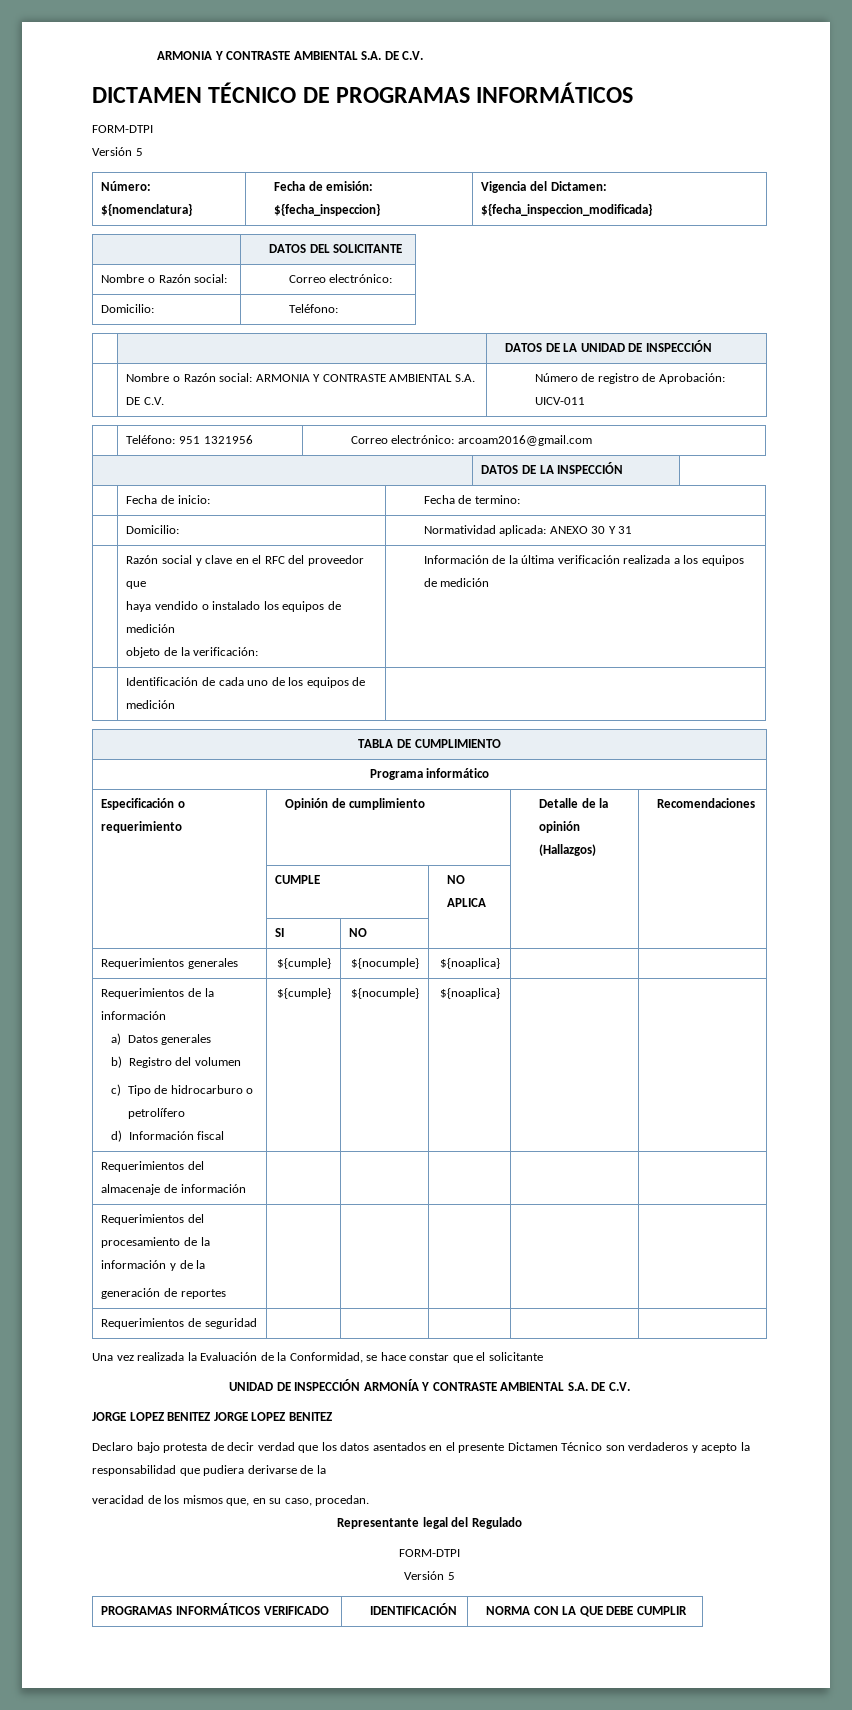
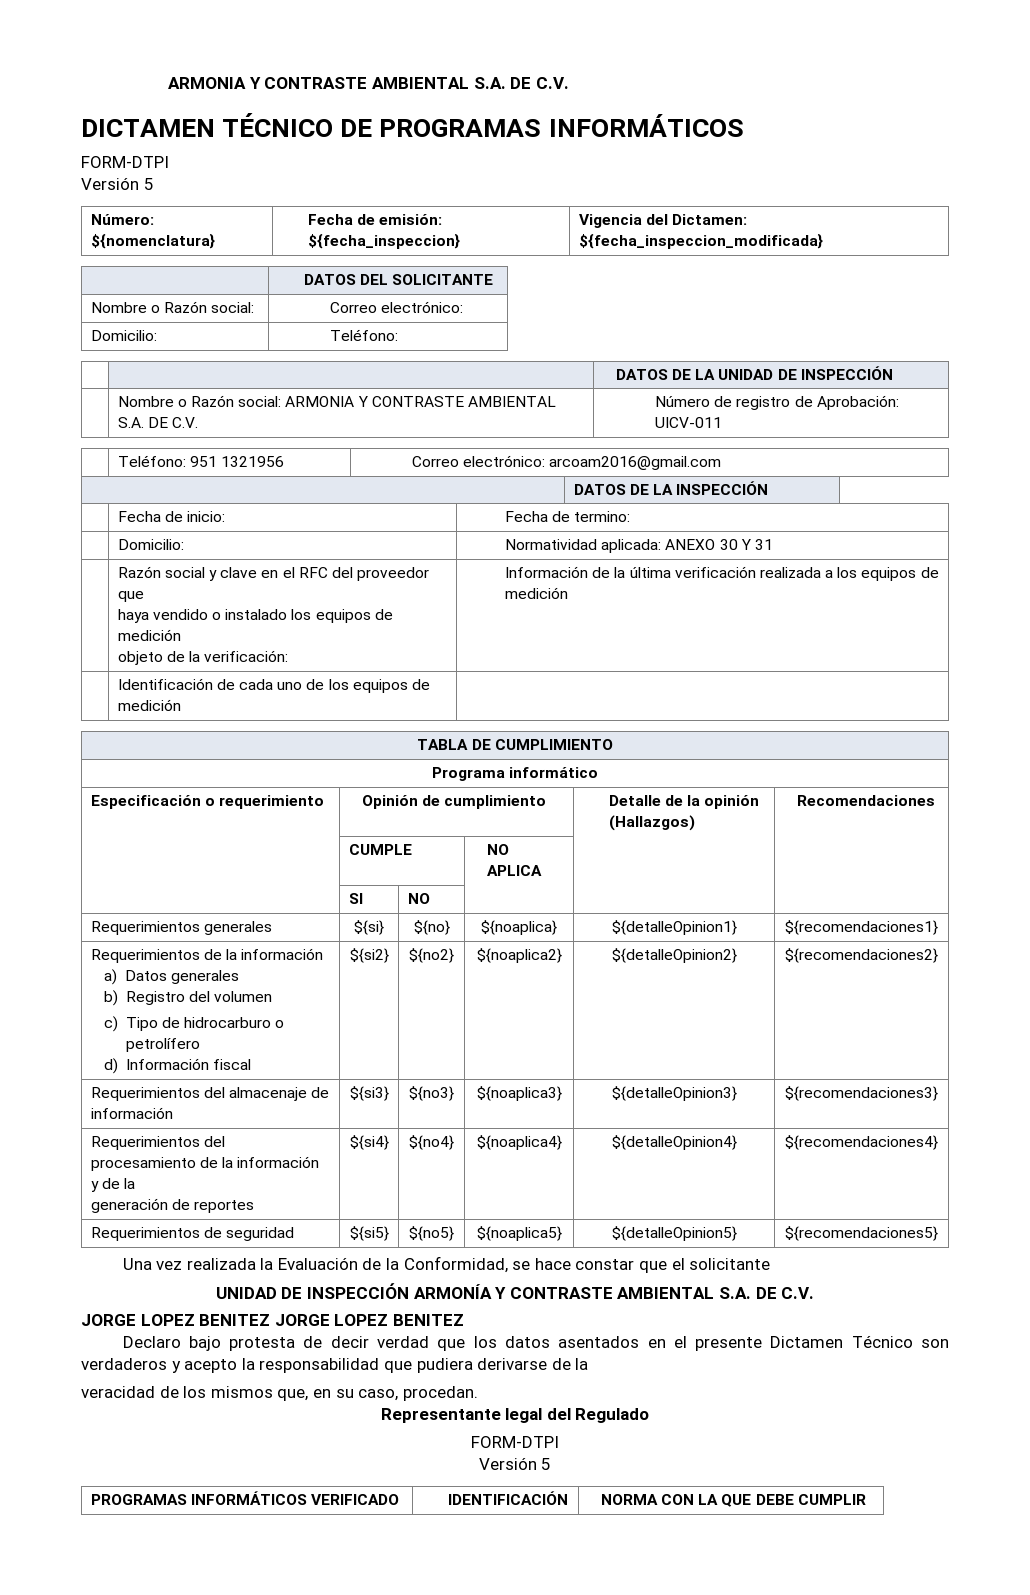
- Requerimientos generales | ${cumple} | ${nocumple} | ${noaplica} | |
+ Requerimientos generales | ${si} | ${no} | ${noaplica} | ${detalleOpinion1} | ${recomendaciones1}
  Requerimientos de la información
  a) Datos generales
  b) Registro del volumen
  c) Tipo de hidrocarburo o petrolífero
- d) Información fiscal | ${cumple} | ${nocumple} | ${noaplica} | |
+ d) Información fiscal | ${si2} | ${no2} | ${noaplica2} | ${detalleOpinion2} | ${recomendaciones2}
- Requerimientos del almacenaje de información | | | | |
+ Requerimientos del almacenaje de información | ${si3} | ${no3} | ${noaplica3} | ${detalleOpinion3} | ${recomendaciones3}
  Requerimientos del procesamiento de la información y de la
- generación de reportes | | | | |
- Requerimientos de seguridad | | | | |
+ generación de reportes | ${si4} | ${no4} | ${noaplica4} | ${detalleOpinion4} | ${recomendaciones4}
+ Requerimientos de seguridad | ${si5} | ${no5} | ${noaplica5} | ${detalleOpinion5} | ${recomendaciones5}

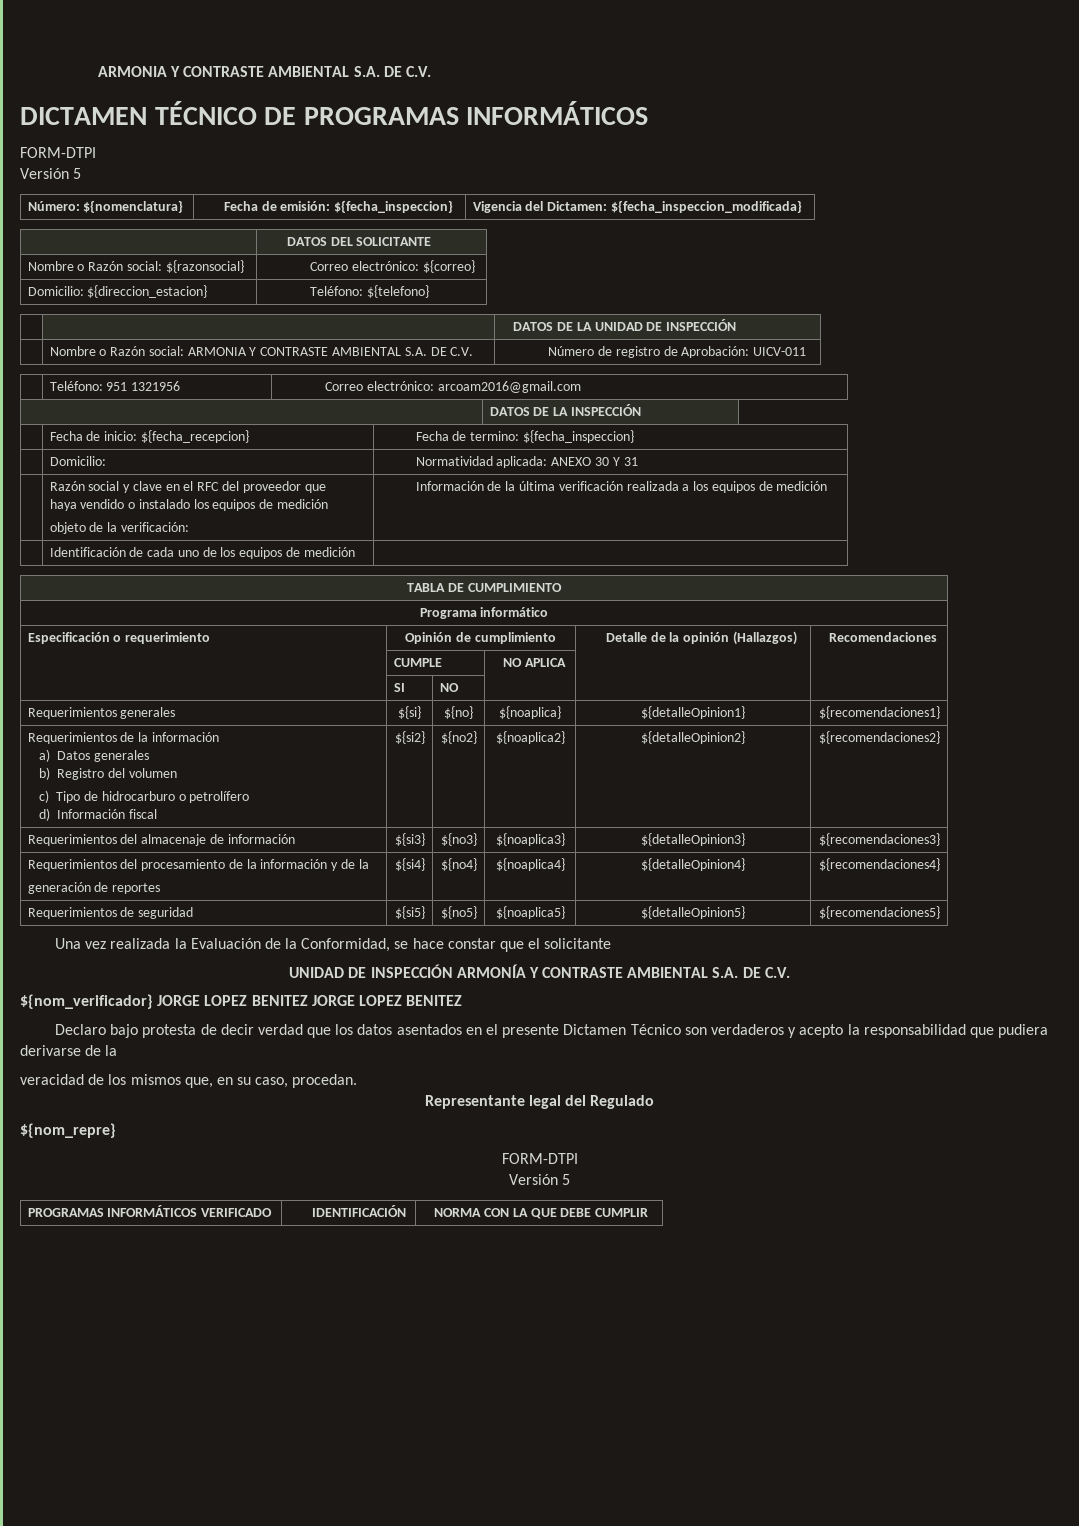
- Nombre o Razón social: | Correo electrónico:
- Domicilio: | Teléfono:
+ Nombre o Razón social: ${razonsocial} | Correo electrónico: ${correo}
+ Domicilio: ${direccion_estacion} | Teléfono: ${telefono}
- | Fecha de inicio: | Fecha de termino:
+ | Fecha de inicio: ${fecha_recepcion} | Fecha de termino: ${fecha_inspeccion}
- JORGE LOPEZ BENITEZ JORGE LOPEZ BENITEZ
+ ${nom_verificador} JORGE LOPEZ BENITEZ JORGE LOPEZ BENITEZ
+ ${nom_repre}

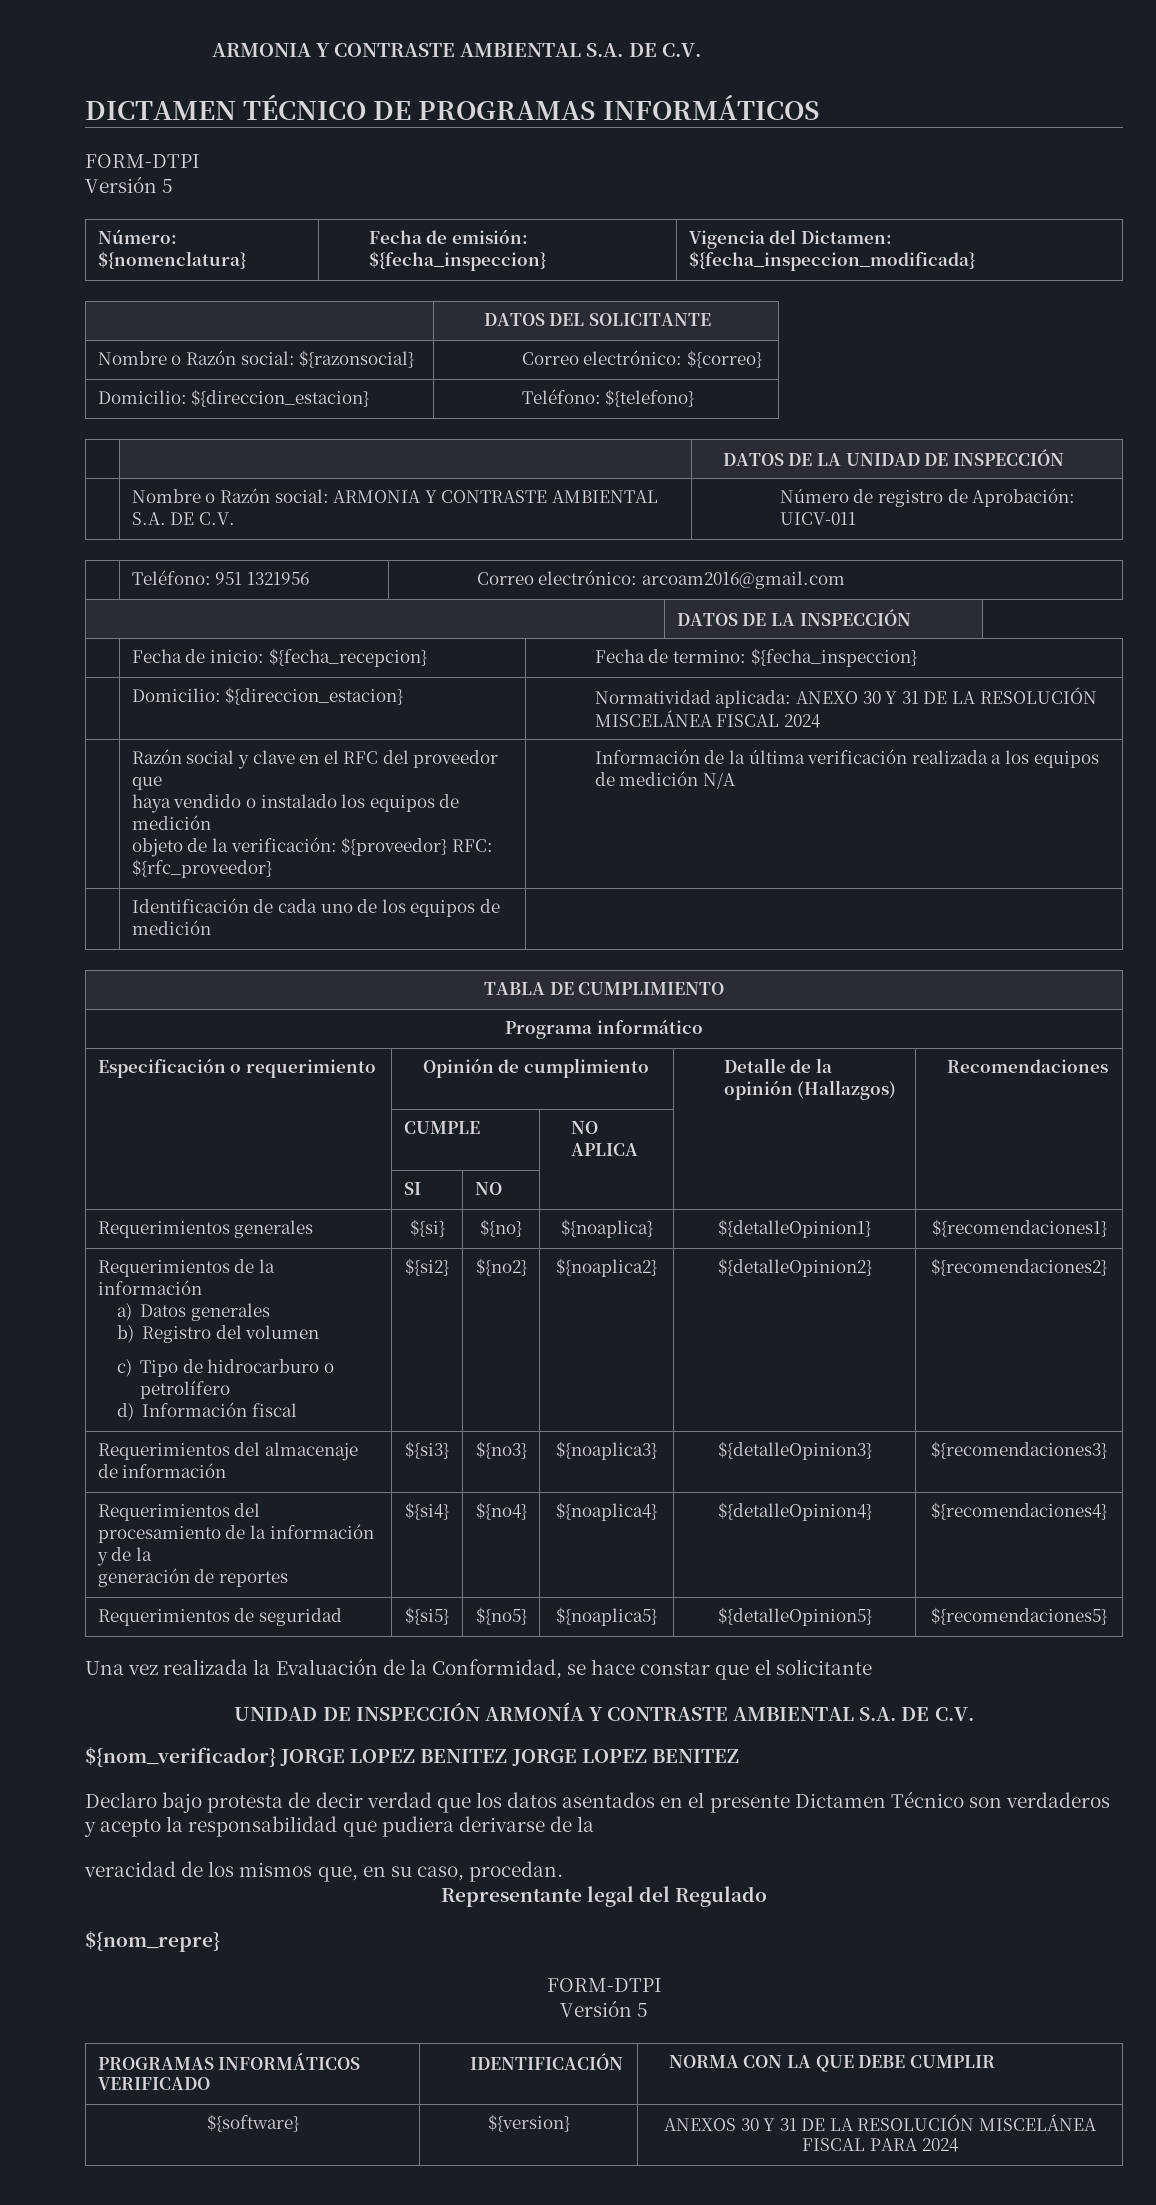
- | Domicilio: | Normatividad aplicada: ANEXO 30 Y 31
+ | Domicilio: ${direccion_estacion} | Normatividad aplicada: ANEXO 30 Y 31 DE LA RESOLUCIÓN MISCELÁNEA FISCAL 2024
  | Razón social y clave en el RFC del proveedor que
  haya vendido o instalado los equipos de medición
- objeto de la verificación: | Información de la última verificación realizada a los equipos de medición
+ objeto de la verificación: ${proveedor} RFC: ${rfc_proveedor} | Información de la última verificación realizada a los equipos de medición N/A
+ ${software} | ${version} | ANEXOS 30 Y 31 DE LA RESOLUCIÓN MISCELÁNEA FISCAL PARA 2024

